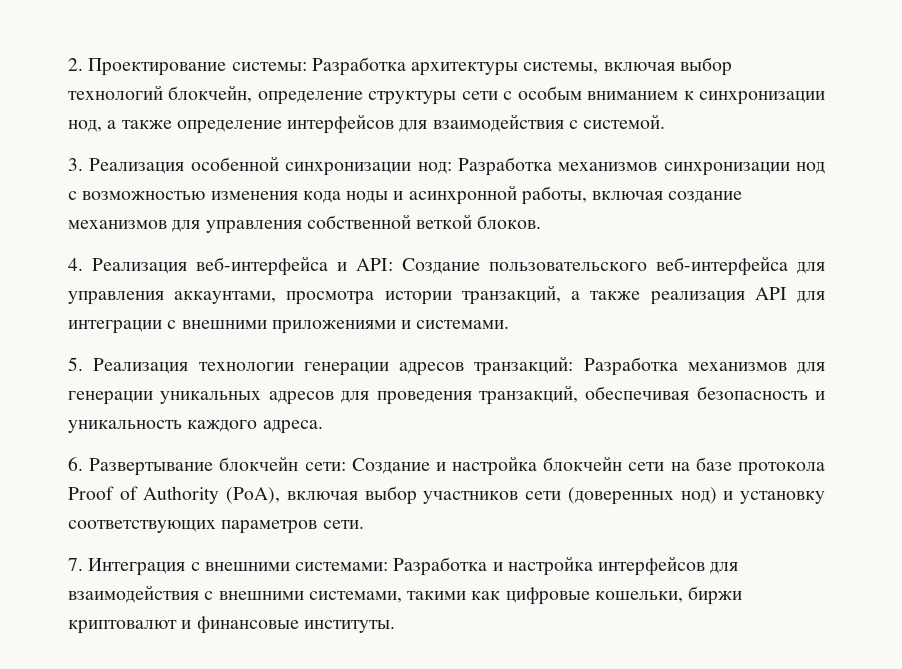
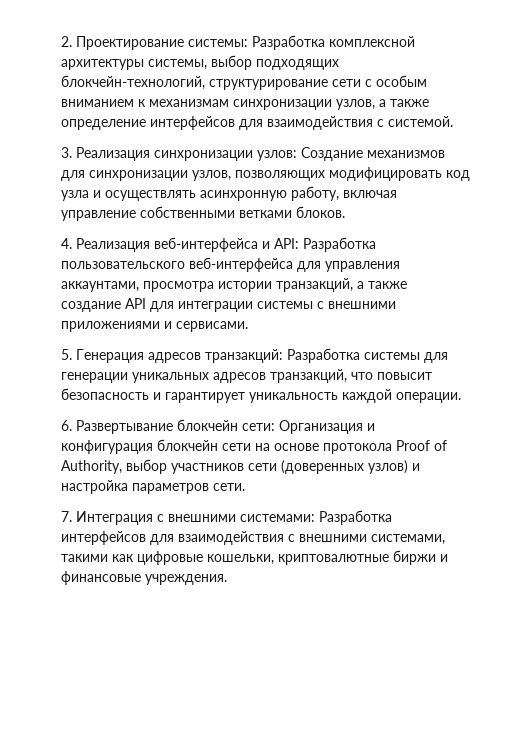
- 2. Проектирование системы: Разработка архитектуры системы, включая выбор технологий блокчейн, определение структуры сети с особым вниманием к синхронизации нод, а также определение интерфейсов для взаимодействия с системой.
+ 2. Проектирование системы: Разработка комплексной архитектуры системы, выбор подходящих блокчейн-технологий, структурирование сети с особым вниманием к механизмам синхронизации узлов, а также определение интерфейсов для взаимодействия с системой.
- 3. Реализация особенной синхронизации нод: Разработка механизмов синхронизации нод с возможностью изменения кода ноды и асинхронной работы, включая создание механизмов для управления собственной веткой блоков.
+ 3. Реализация синхронизации узлов: Создание механизмов для синхронизации узлов, позволяющих модифицировать код узла и осуществлять асинхронную работу, включая управление собственными ветками блоков.
- 4. Реализация веб-интерфейса и API: Создание пользовательского веб-интерфейса для управления аккаунтами, просмотра истории транзакций, а также реализация API для интеграции с внешними приложениями и системами.
+ 4. Реализация веб-интерфейса и API: Разработка пользовательского веб-интерфейса для управления аккаунтами, просмотра истории транзакций, а также создание API для интеграции системы с внешними приложениями и сервисами.
- 5. Реализация технологии генерации адресов транзакций: Разработка механизмов для генерации уникальных адресов для проведения транзакций, обеспечивая безопасность и уникальность каждого адреса.
+ 5. Генерация адресов транзакций: Разработка системы для генерации уникальных адресов транзакций, что повысит безопасность и гарантирует уникальность каждой операции.
- 6. Развертывание блокчейн сети: Создание и настройка блокчейн сети на базе протокола Proof of Authority (PoA), включая выбор участников сети (доверенных нод) и установку соответствующих параметров сети.
+ 6. Развертывание блокчейн сети: Организация и конфигурация блокчейн сети на основе протокола Proof of Authority, выбор участников сети (доверенных узлов) и настройка параметров сети.
- 7. Интеграция с внешними системами: Разработка и настройка интерфейсов для взаимодействия с внешними системами, такими как цифровые кошельки, биржи криптовалют и финансовые институты.
+ 7. Интеграция с внешними системами: Разработка интерфейсов для взаимодействия с внешними системами, такими как цифровые кошельки, криптовалютные биржи и финансовые учреждения.

